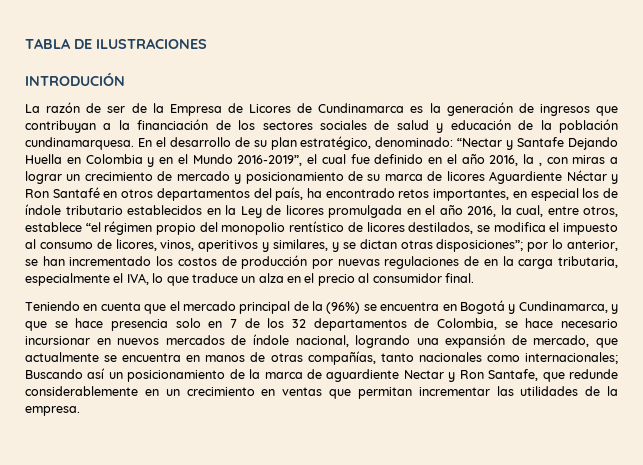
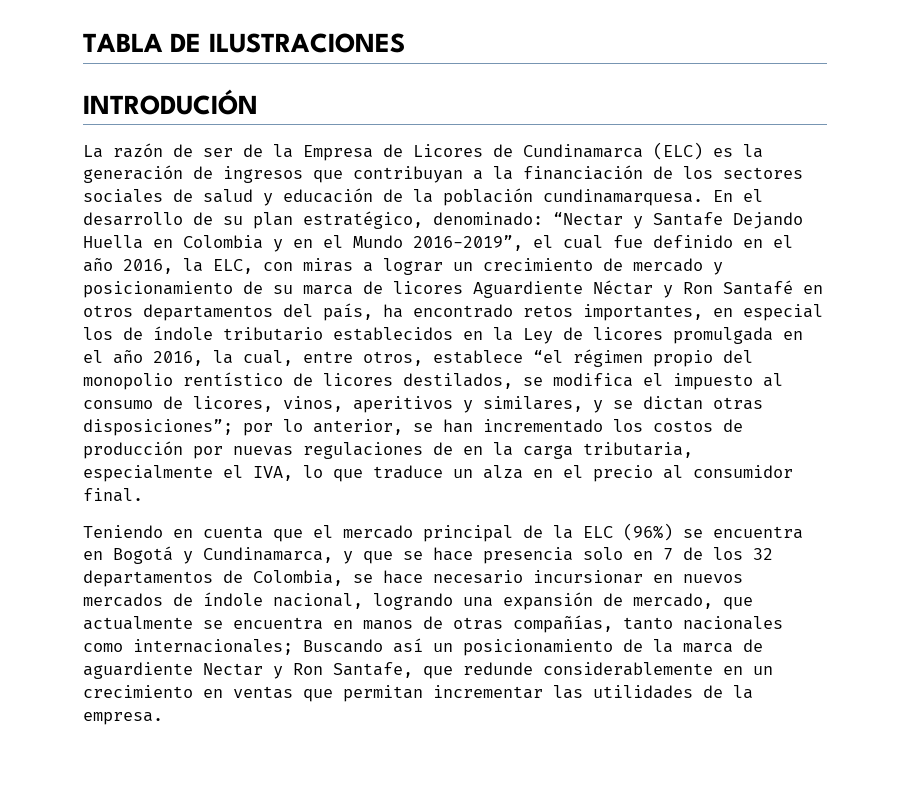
- La razón de ser de la Empresa de Licores de Cundinamarca es la generación de ingresos que contribuyan a la financiación de los sectores sociales de salud y educación de la población cundinamarquesa.
+ La razón de ser de la Empresa de Licores de Cundinamarca (ELC) es la generación de ingresos que contribuyan a la financiación de los sectores sociales de salud y educación de la población cundinamarquesa.
- “Nectar y Santafe Dejando Huella en Colombia y en el Mundo 2016-2019”, el cual fue definido en el año 2016, la , con miras a lograr un crecimiento de mercado y posicionamiento de su marca de licores Aguardiente Néctar y Ron Santafé en otros departamentos del país, ha encontrado retos importantes, en especial los de índole tributario establecidos en la Ley de licores promulgada en el año 2016, la cual, entre otros, establece “el régimen propio del monopolio rentístico de licores destilados, se modifica el impuesto al consumo de licores, vinos, aperitivos y similares, y se dictan otras disposiciones”;
+ “Nectar y Santafe Dejando Huella en Colombia y en el Mundo 2016-2019”, el cual fue definido en el año 2016, la ELC, con miras a lograr un crecimiento de mercado y posicionamiento de su marca de licores Aguardiente Néctar y Ron Santafé en otros departamentos del país, ha encontrado retos importantes, en especial los de índole tributario establecidos en la Ley de licores promulgada en el año 2016, la cual, entre otros, establece “el régimen propio del monopolio rentístico de licores destilados, se modifica el impuesto al consumo de licores, vinos, aperitivos y similares, y se dictan otras disposiciones”;
- Teniendo en cuenta que el mercado principal de la (96%) se encuentra en Bogotá y Cundinamarca, y que se hace presencia solo en 7 de los 32 departamentos de Colombia, se hace necesario incursionar en nuevos mercados de índole nacional, logrando una expansión de mercado, que actualmente se encuentra en manos de otras compañías, tanto nacionales como internacionales;
+ Teniendo en cuenta que el mercado principal de la ELC (96%) se encuentra en Bogotá y Cundinamarca, y que se hace presencia solo en 7 de los 32 departamentos de Colombia, se hace necesario incursionar en nuevos mercados de índole nacional, logrando una expansión de mercado, que actualmente se encuentra en manos de otras compañías, tanto nacionales como internacionales;

